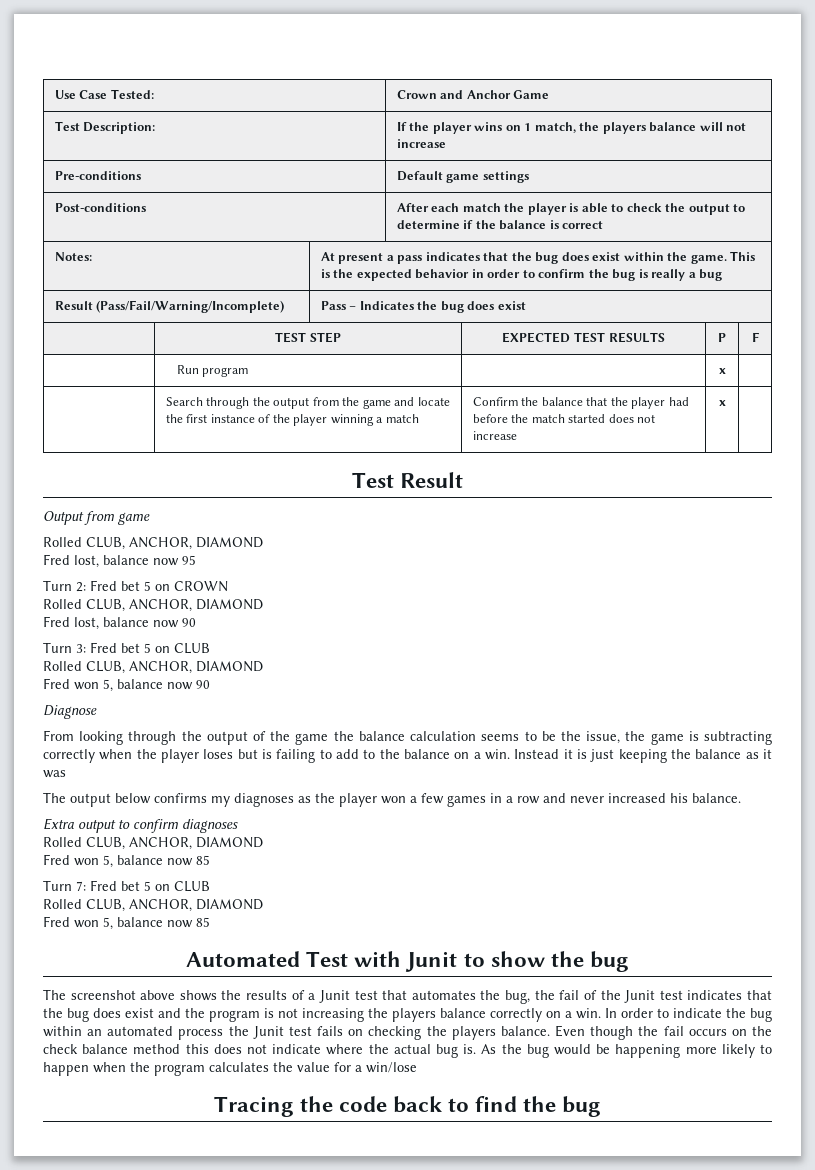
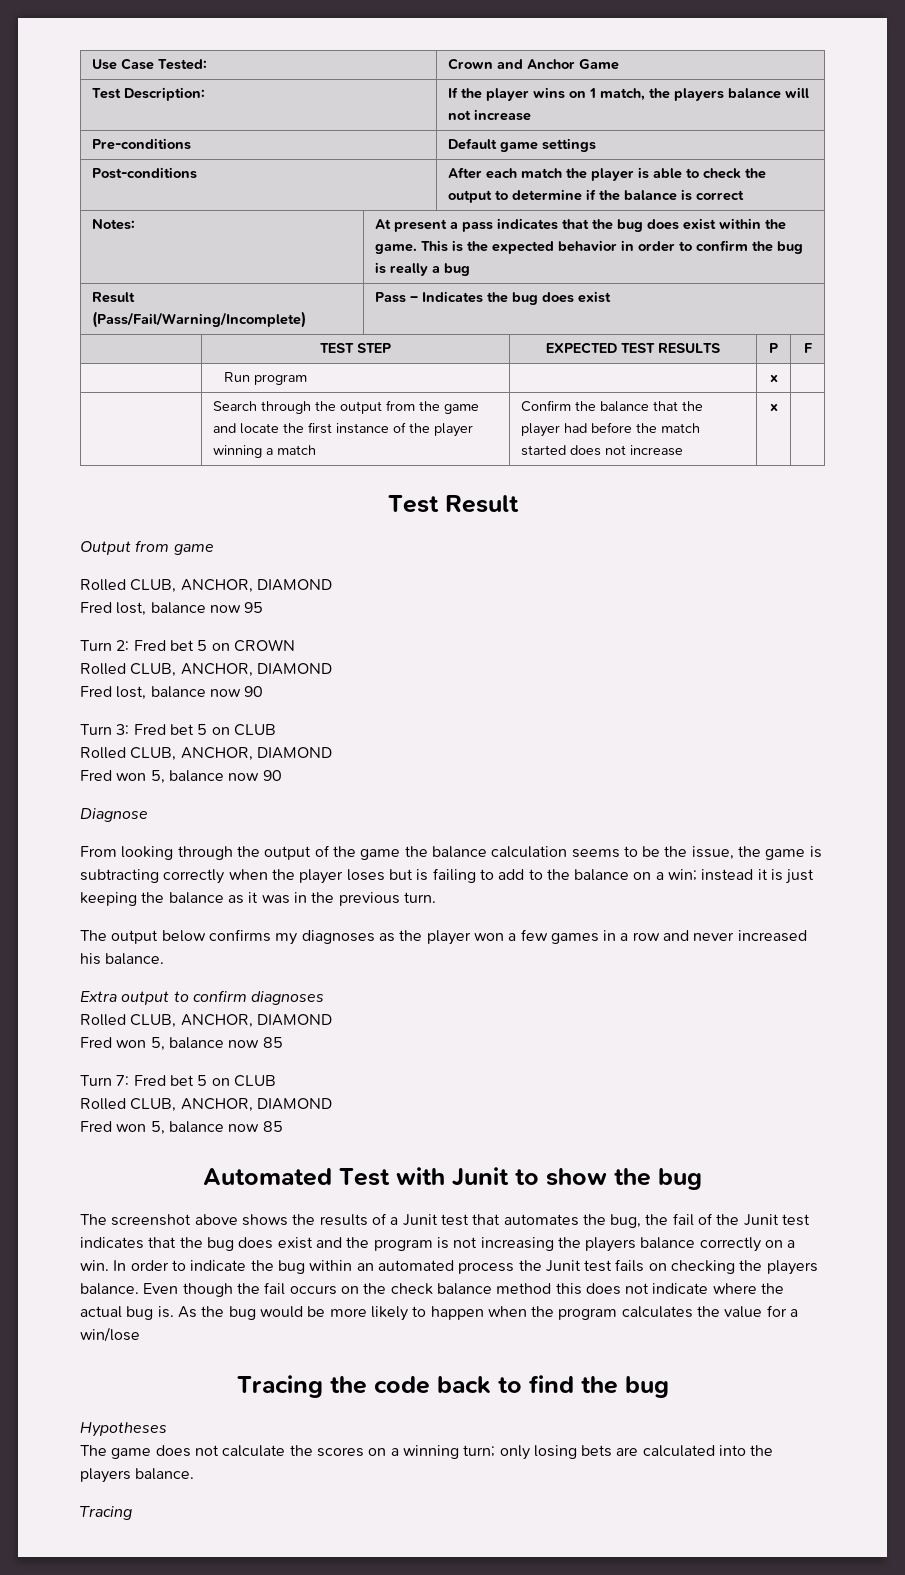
- From looking through the output of the game the balance calculation seems to be the issue, the game is subtracting correctly when the player loses but is failing to add to the balance on a win. Instead it is just keeping the balance as it was
+ From looking through the output of the game the balance calculation seems to be the issue, the game is subtracting correctly when the player loses but is failing to add to the balance on a win; instead it is just keeping the balance as it was in the previous turn.
- As the bug would be happening more likely to happen when the program calculates the value for a win/lose
+ As the bug would be more likely to happen when the program calculates the value for a win/lose
+ Hypotheses
+ The game does not calculate the scores on a winning turn; only losing bets are calculated into the players balance.
+ Tracing

